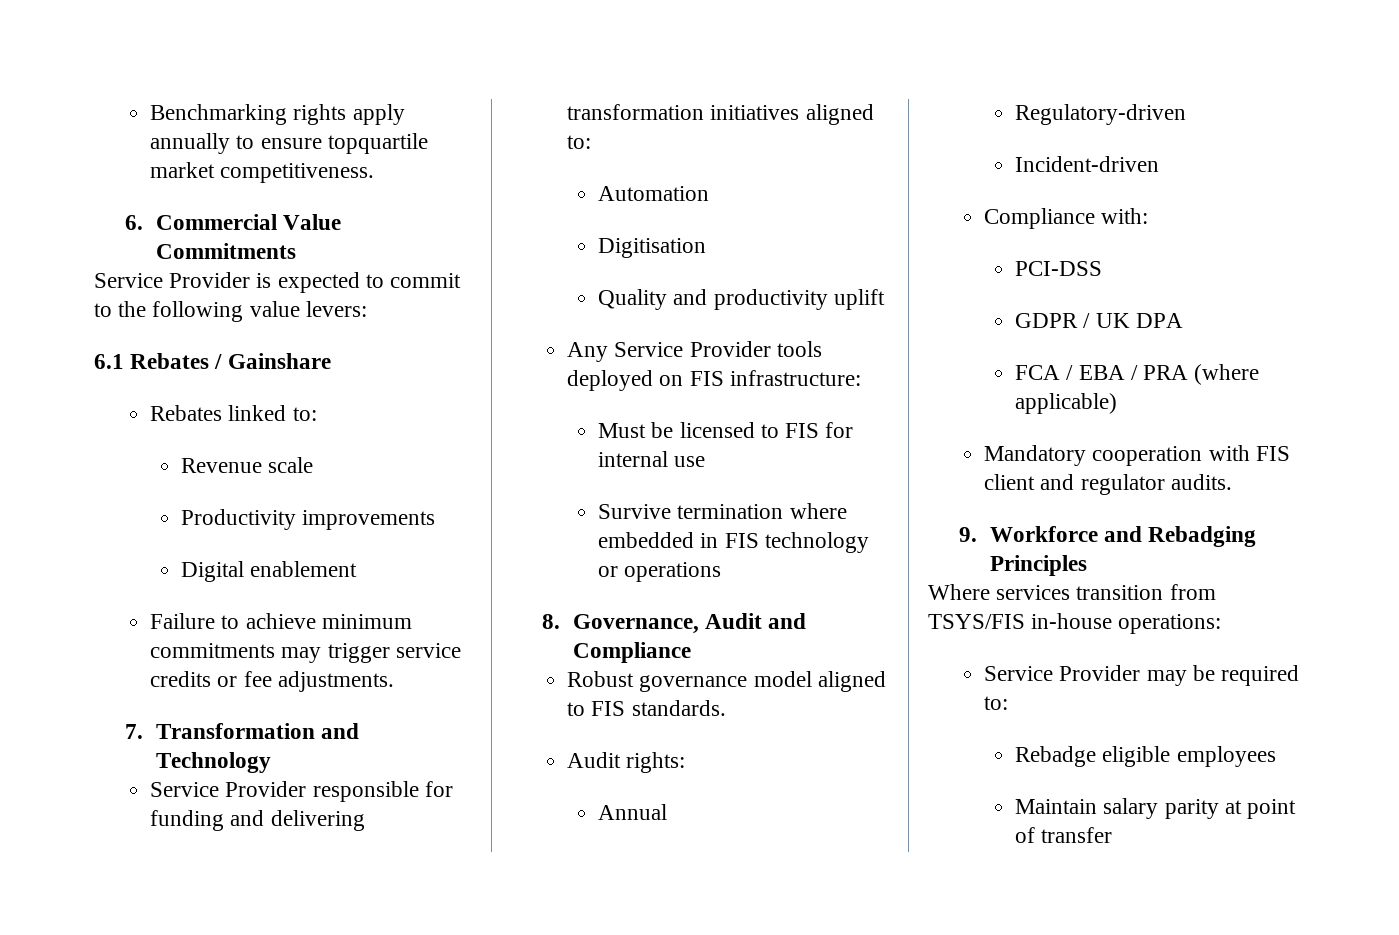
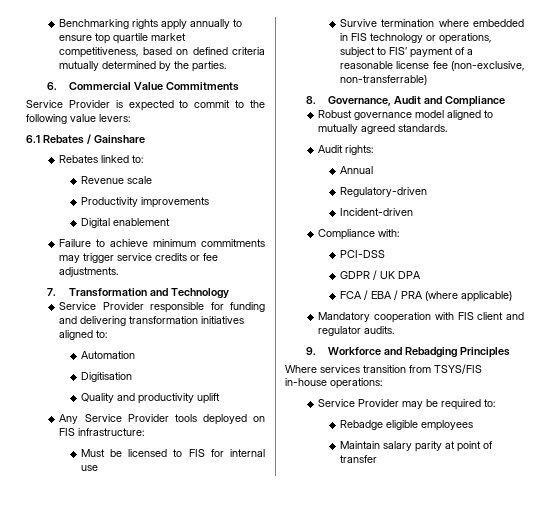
- Benchmarking rights apply annually to ensure topquartile market competitiveness.
+ Benchmarking rights apply annually to ensure top quartile market competitiveness, based on defined criteria mutually determined by the parties.
- Survive termination where embedded in FIS technology or operations
+ Survive termination where embedded in FIS technology or operations, subject to FIS’ payment of a reasonable license fee (non-exclusive, non-transferrable)
- Robust governance model aligned to FIS standards.
+ Robust governance model aligned to mutually agreed standards.

